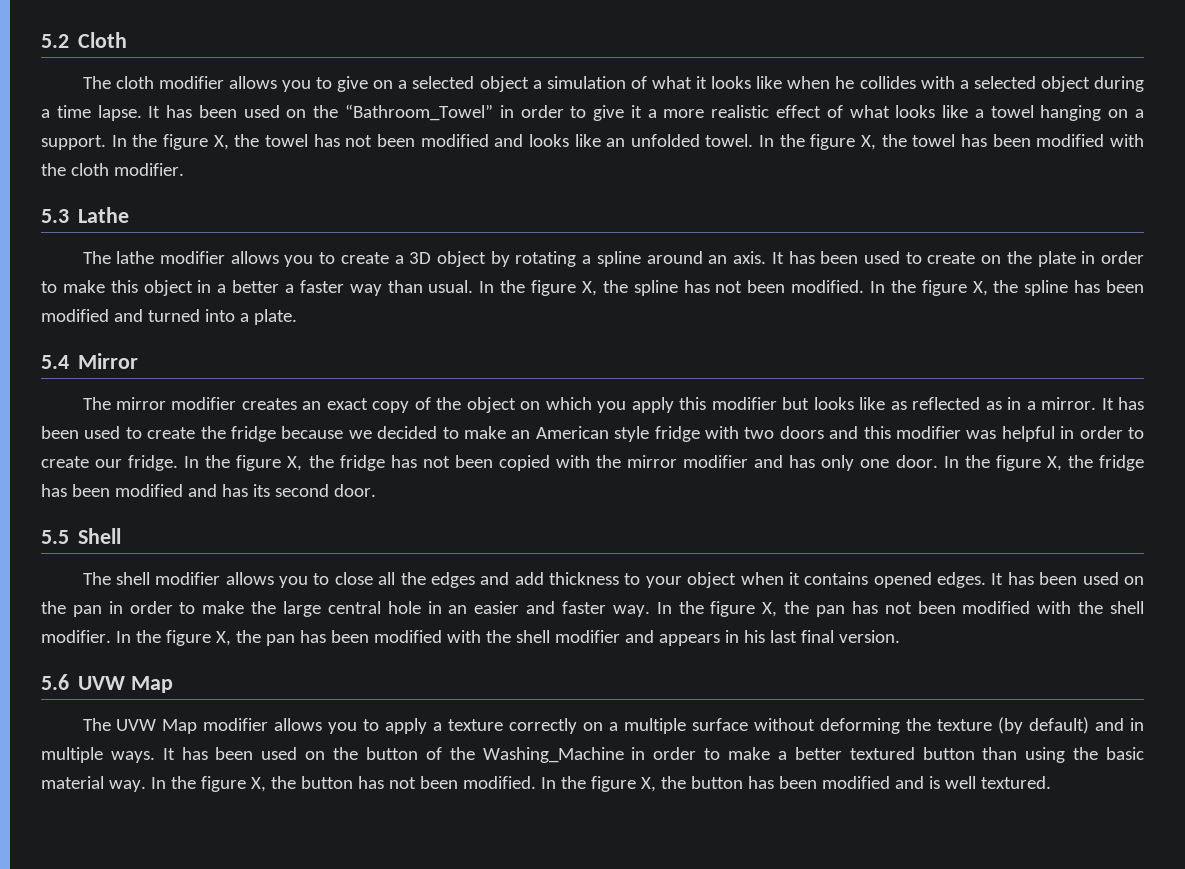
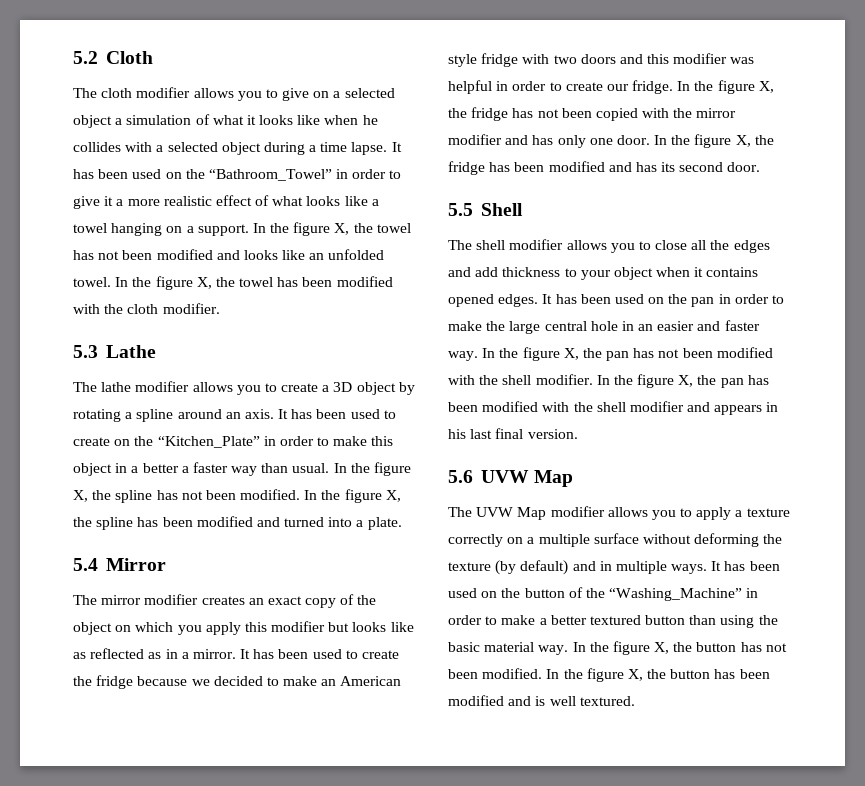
- It has been used to create on the plate in order to make this object in a better a faster way than usual.
+ It has been used to create on the “Kitchen_Plate” in order to make this object in a better a faster way than usual.
- It has been used on the button of the Washing_Machine in order to make a better textured button than using the basic material way.
+ It has been used on the button of the “Washing_Machine” in order to make a better textured button than using the basic material way.

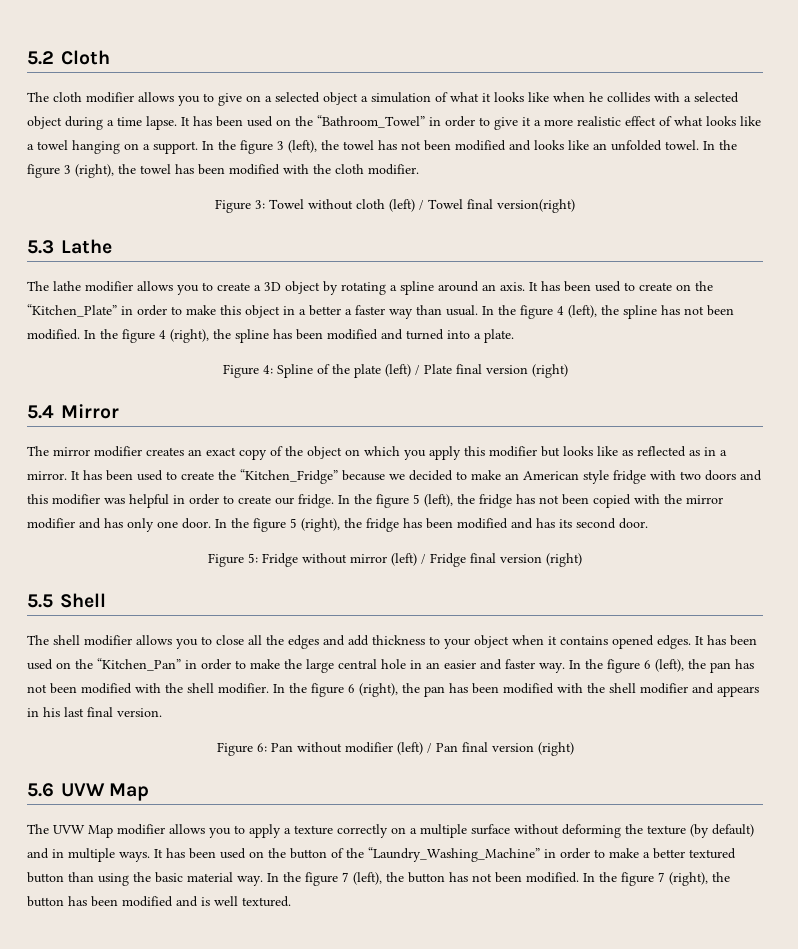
- In the figure X, the towel has not been modified and looks like an unfolded towel.
+ In the figure 3 (left), the towel has not been modified and looks like an unfolded towel.
- In the figure X, the towel has been modified with the cloth modifier.
+ In the figure 3 (right), the towel has been modified with the cloth modifier.
+ Figure 3: Towel without cloth (left) / Towel final version(right)
- In the figure X, the spline has not been modified.
+ In the figure 4 (left), the spline has not been modified.
- In the figure X, the spline has been modified and turned into a plate.
+ In the figure 4 (right), the spline has been modified and turned into a plate.
+ Figure 4: Spline of the plate (left) / Plate final version (right)
- It has been used to create the fridge because we decided to make an American style fridge with two doors and this modifier was helpful in order to create our fridge.
+ It has been used to create the “Kitchen_Fridge” because we decided to make an American style fridge with two doors and this modifier was helpful in order to create our fridge.
- In the figure X, the fridge has not been copied with the mirror modifier and has only one door.
+ In the figure 5 (left), the fridge has not been copied with the mirror modifier and has only one door.
- In the figure X, the fridge has been modified and has its second door.
+ In the figure 5 (right), the fridge has been modified and has its second door.
+ Figure 5: Fridge without mirror (left) / Fridge final version (right)
- It has been used on the pan in order to make the large central hole in an easier and faster way.
+ It has been used on the “Kitchen_Pan” in order to make the large central hole in an easier and faster way.
- In the figure X, the pan has not been modified with the shell modifier.
+ In the figure 6 (left), the pan has not been modified with the shell modifier.
- In the figure X, the pan has been modified with the shell modifier and appears in his last final version.
+ In the figure 6 (right), the pan has been modified with the shell modifier and appears in his last final version.
+ Figure 6: Pan without modifier (left) / Pan final version (right)
- It has been used on the button of the “Washing_Machine” in order to make a better textured button than using the basic material way.
+ It has been used on the button of the “Laundry_Washing_Machine” in order to make a better textured button than using the basic material way.
- In the figure X, the button has not been modified.
+ In the figure 7 (left), the button has not been modified.
- In the figure X, the button has been modified and is well textured.
+ In the figure 7 (right), the button has been modified and is well textured.

